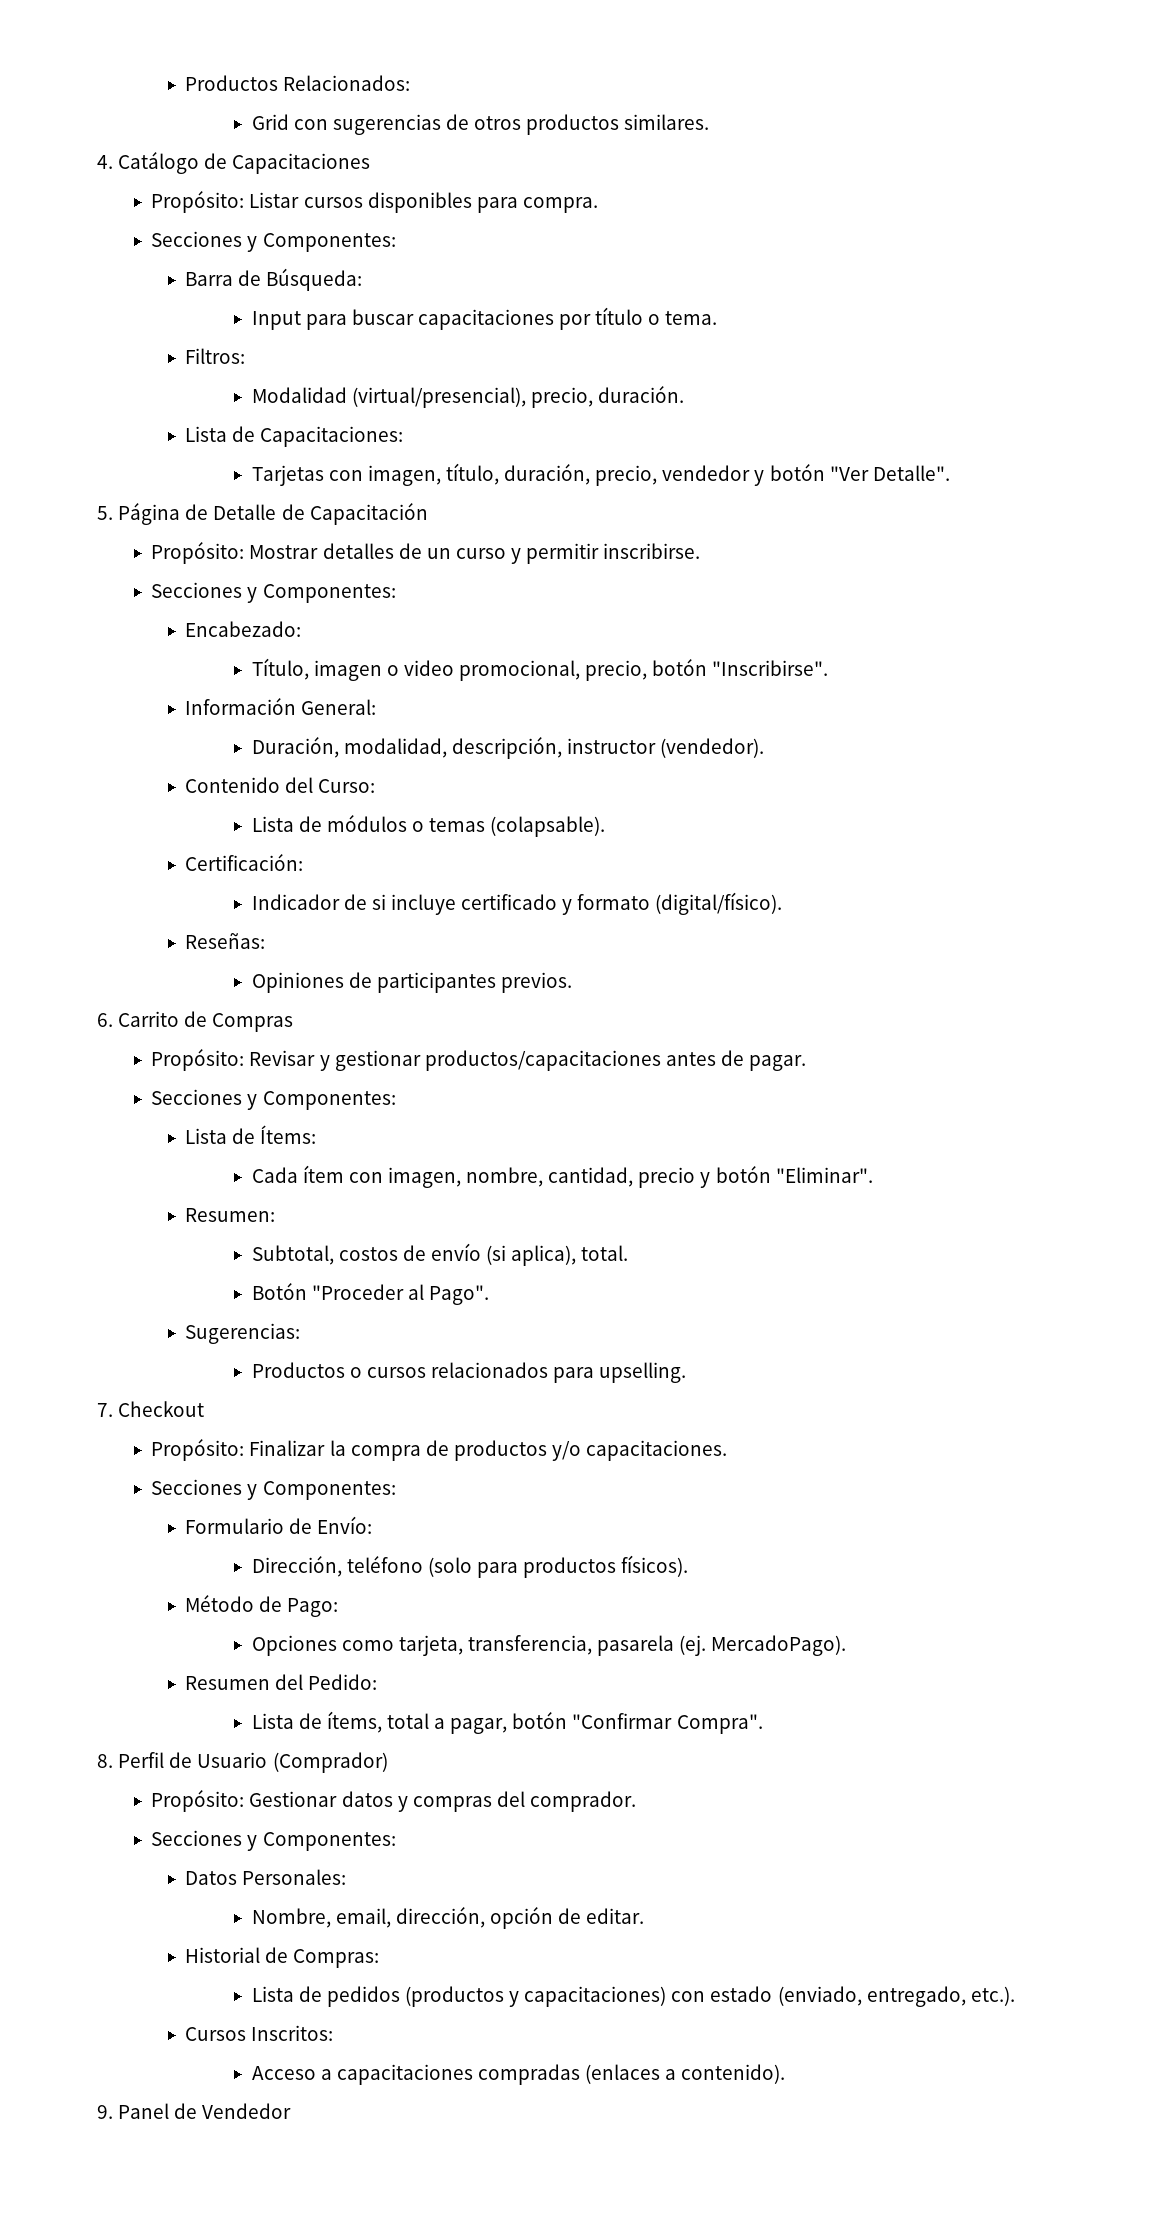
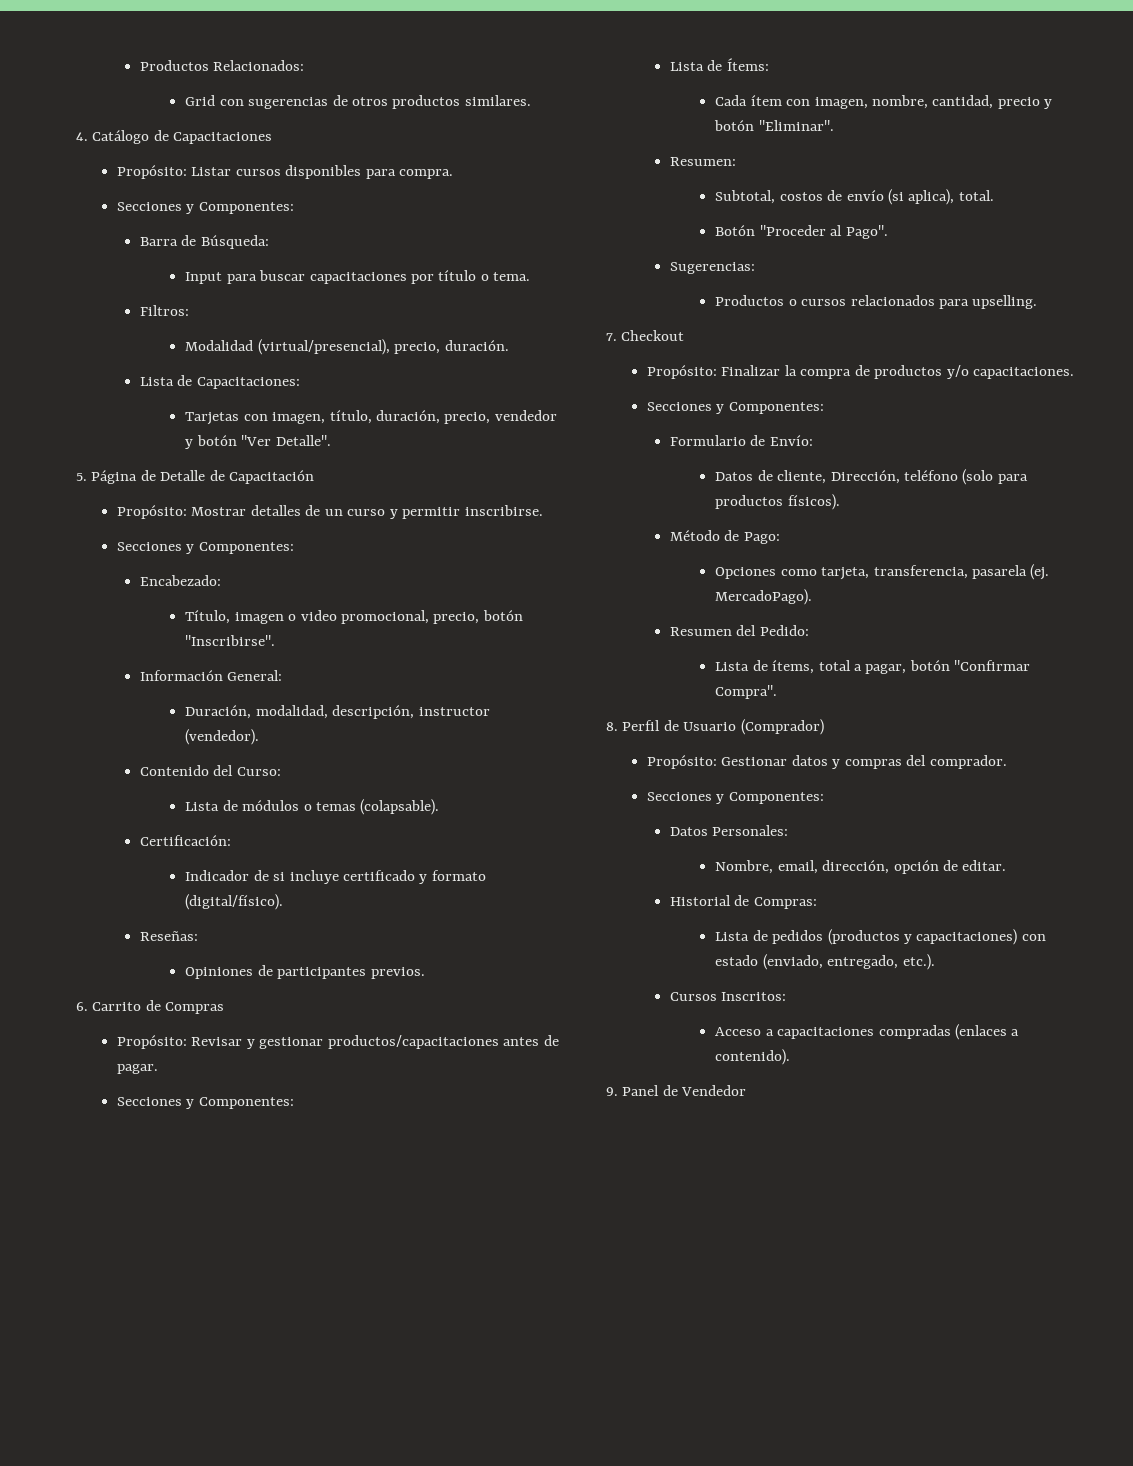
- Dirección, teléfono (solo para productos físicos).
+ Datos de cliente, Dirección, teléfono (solo para productos físicos).

